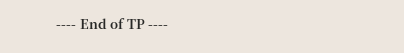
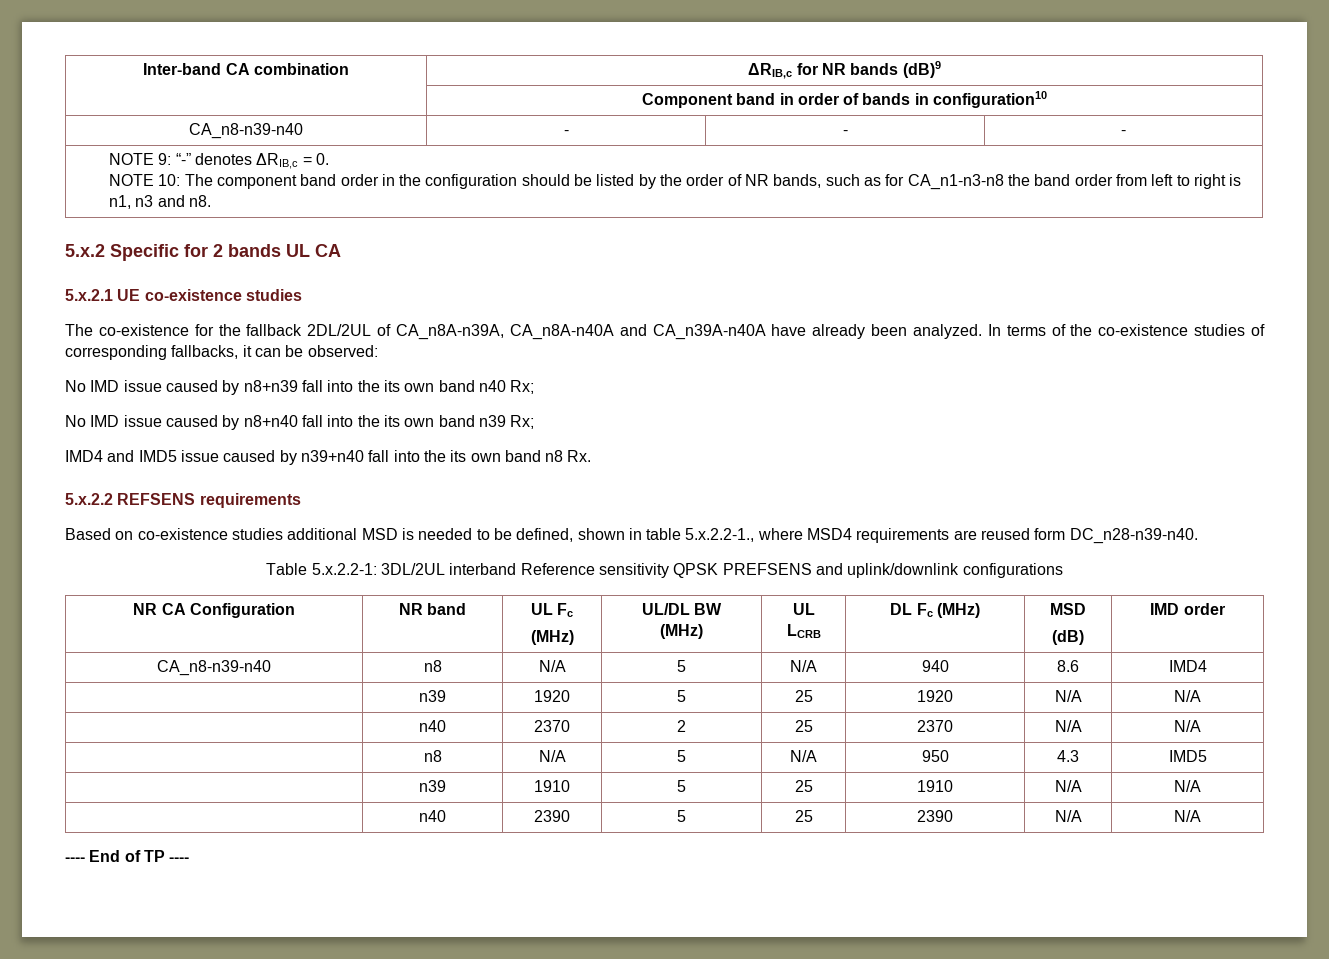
+ Inter-band CA combination | ΔRIB,c for NR bands (dB)9
+ | Component band in order of bands in configuration10
+ CA_n8-n39-n40 | - | - | -
+ NOTE 9: “-” denotes ΔRIB,c = 0.
+ NOTE 10: The component band order in the configuration should be listed by the order of NR bands, such as for CA_n1-n3-n8 the band order from left to right is n1, n3 and n8.
+ 5.x.2 Specific for 2 bands UL CA
+ 5.x.2.1 UE co-existence studies
+ The co-existence for the fallback 2DL/2UL of CA_n8A-n39A, CA_n8A-n40A and CA_n39A-n40A have already been analyzed. In terms of the co-existence studies of corresponding fallbacks, it can be observed:
+ No IMD issue caused by n8+n39 fall into the its own band n40 Rx;
+ No IMD issue caused by n8+n40 fall into the its own band n39 Rx;
+ IMD4 and IMD5 issue caused by n39+n40 fall into the its own band n8 Rx.
+ 5.x.2.2 REFSENS requirements
+ Based on co-existence studies additional MSD is needed to be defined, shown in table 5.x.2.2-1., where MSD4 requirements are reused form DC_n28-n39-n40.
+ Table 5.x.2.2-1: 3DL/2UL interband Reference sensitivity QPSK PREFSENS and uplink/downlink configurations
+ NR CA Configuration | NR band | UL Fc
+ (MHz) | UL/DL BW
+ (MHz) | UL
+ LCRB | DL Fc (MHz) | MSD
+ (dB) | IMD order
+ CA_n8-n39-n40 | n8 | N/A | 5 | N/A | 940 | 8.6 | IMD4
+ | n39 | 1920 | 5 | 25 | 1920 | N/A | N/A
+ | n40 | 2370 | 2 | 25 | 2370 | N/A | N/A
+ | n8 | N/A | 5 | N/A | 950 | 4.3 | IMD5
+ | n39 | 1910 | 5 | 25 | 1910 | N/A | N/A
+ | n40 | 2390 | 5 | 25 | 2390 | N/A | N/A

